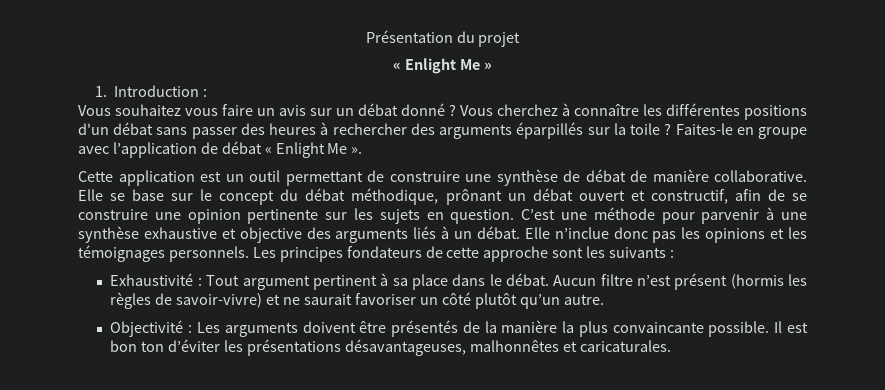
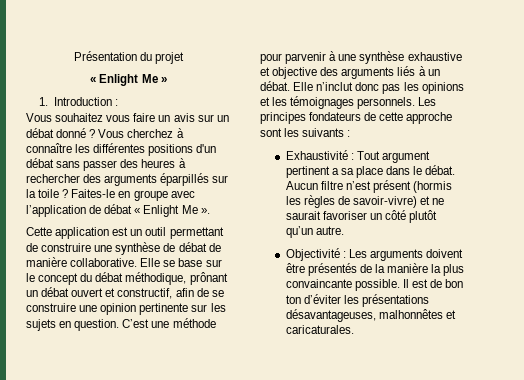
- Elle n’inclue donc pas les opinions et les témoignages personnels.
+ Elle n’inclut donc pas les opinions et les témoignages personnels.
- Exhaustivité : Tout argument pertinent à sa place dans le débat.
+ Exhaustivité : Tout argument pertinent a sa place dans le débat.
- Il est bon ton d’éviter les présentations désavantageuses, malhonnêtes et caricaturales.
+ Il est de bon ton d’éviter les présentations désavantageuses, malhonnêtes et caricaturales.

